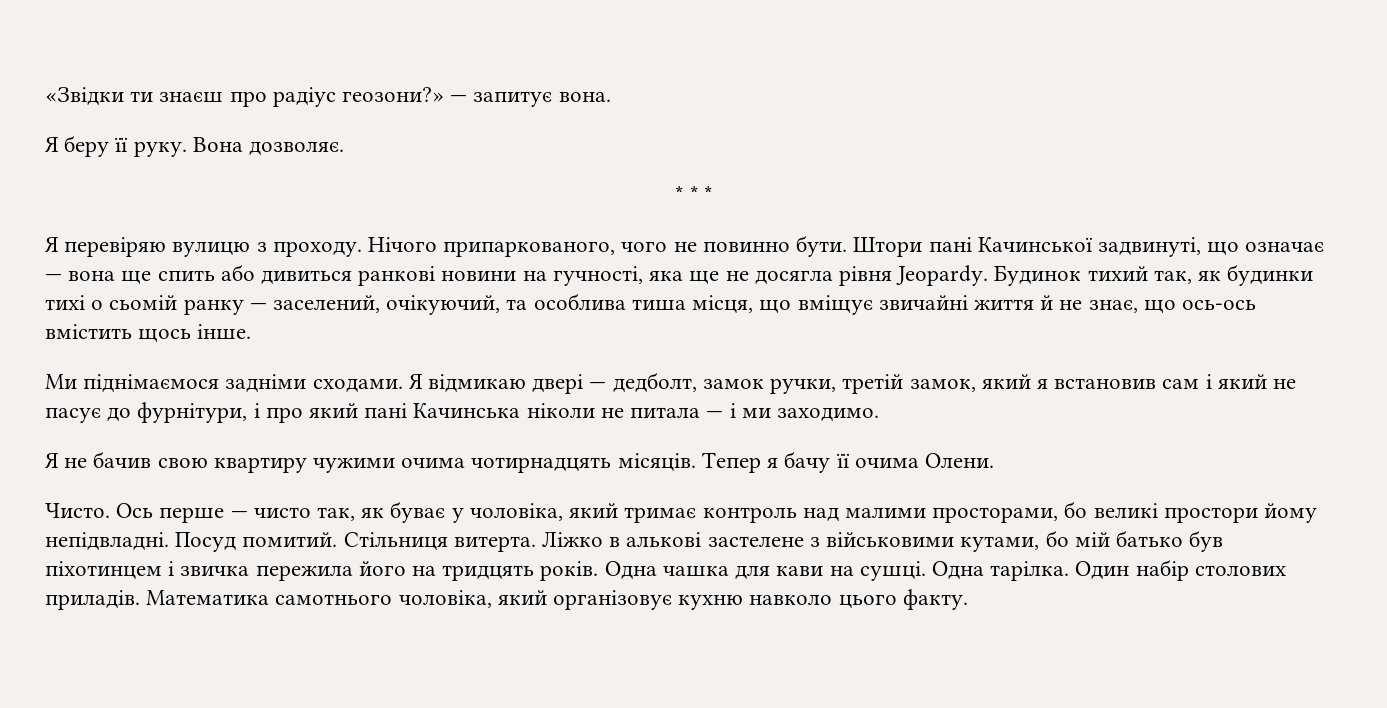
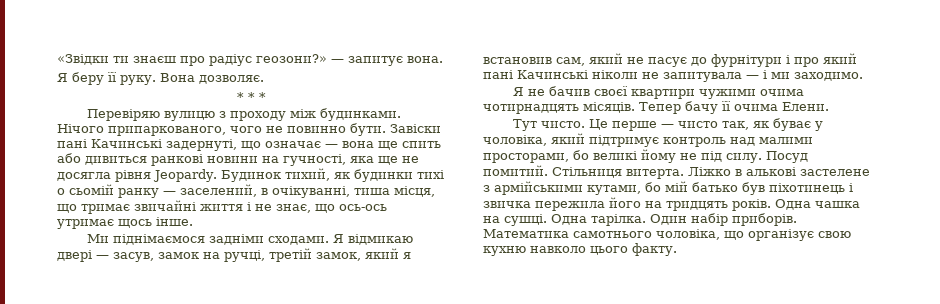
- Я перевіряю вулицю з проходу.
+ Перевіряю вулицю з проходу між будинками.
- Штори пані Качинської задвинуті, що означає — вона ще спить або дивиться ранкові новини на гучності, яка ще не досягла рівня Jeopardy.
+ Завіски пані Качинські задернуті, що означає — вона ще спить або дивиться ранкові новини на гучності, яка ще не досягла рівня Jeopardy.
- Будинок тихий так, як будинки тихі о сьомій ранку — заселений, очікуючий, та особлива тиша місця, що вміщує звичайні життя й не знає, що ось-ось вмістить щось інше.
+ Будинок тихий, як будинки тихі о сьомій ранку — заселений, в очікуванні, тиша місця, що тримає звичайні життя і не знає, що ось-ось утримає щось інше.
- Я відмикаю двері — дедболт, замок ручки, третій замок, який я встановив сам і який не пасує до фурнітури, і про який пані Качинська ніколи не питала — і ми заходимо.
+ Я відмикаю двері — засув, замок на ручці, третій замок, який я встановив сам, який не пасує до фурнітури і про який пані Качинські ніколи не запитувала — і ми заходимо.
- Я не бачив свою квартиру чужими очима чотирнадцять місяців.
+ Я не бачив своєї квартири чужими очима чотирнадцять місяців.
- Тепер я бачу її очима Олени.
- Чисто. Ось перше — чисто так, як буває у чоловіка, який тримає контроль над малими просторами, бо великі простори йому непідвладні.
+ Тепер бачу її очима Елени.
+ Тут чисто. Це перше — чисто так, як буває у чоловіка, який підтримує контроль над малими просторами, бо великі йому не під силу.
- Ліжко в алькові застелене з військовими кутами, бо мій батько був піхотинцем і звичка пережила його на тридцять років.
+ Ліжко в алькові застелене з армійськими кутами, бо мій батько був піхотинець і звичка пережила його на тридцять років.
- Одна чашка для кави на сушці.
+ Одна чашка на сушці.
- Один набір столових приладів.
+ Один набір приборів.
- Математика самотнього чоловіка, який організовує кухню навколо цього факту.
+ Математика самотнього чоловіка, що організує свою кухню навколо цього факту.

